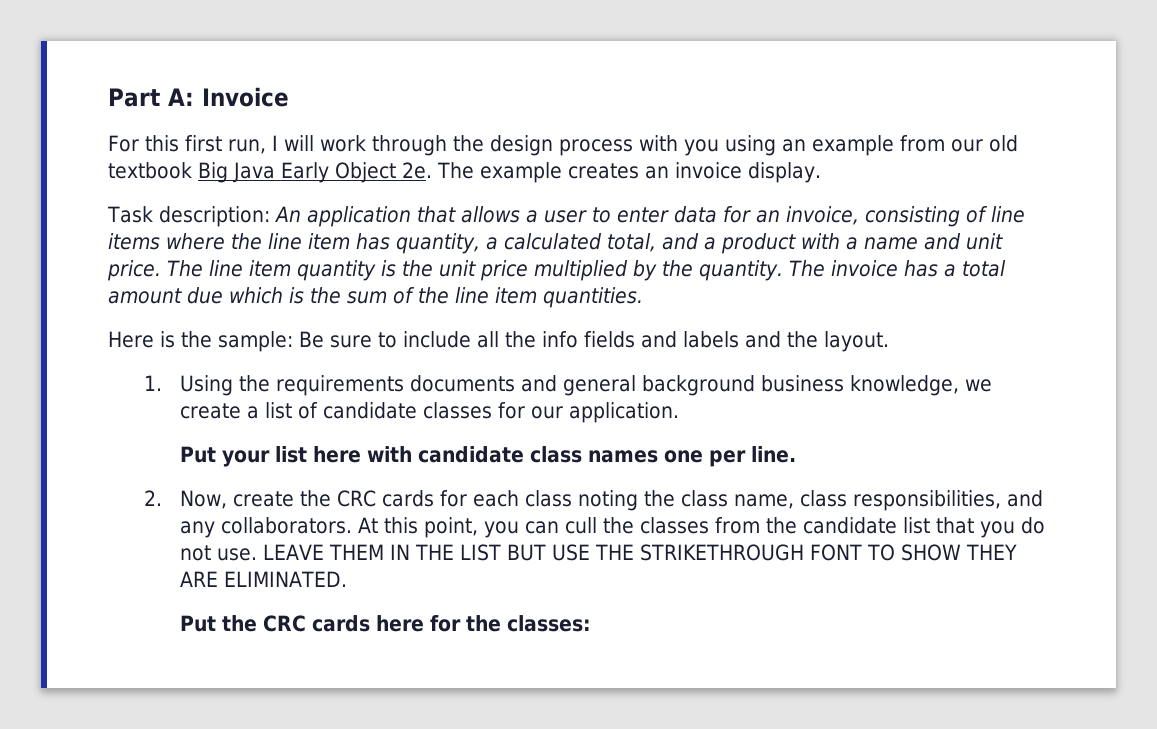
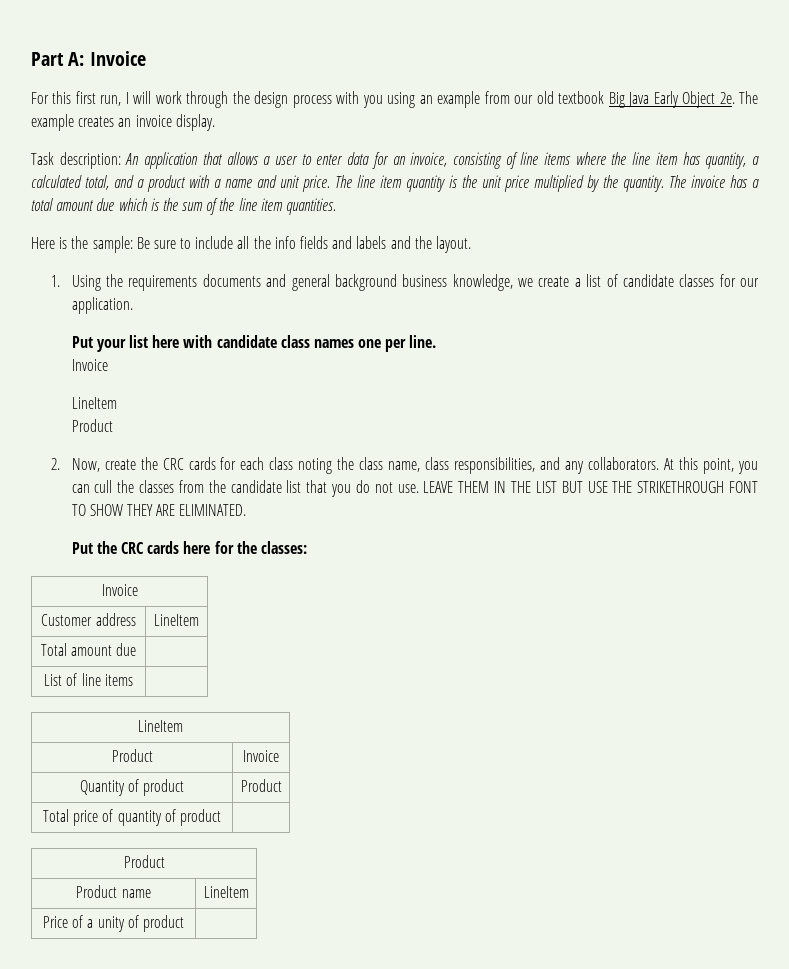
  Put your list here with candidate class names one per line.
+ Invoice
+ LineItem
+ Product
  Put the CRC cards here for the classes:
+ Invoice
+ Customer address | LineItem
+ Total amount due |
+ List of line items |
+ LineItem
+ Product | Invoice
+ Quantity of product | Product
+ Total price of quantity of product |
+ Product
+ Product name | LineItem
+ Price of a unity of product |

